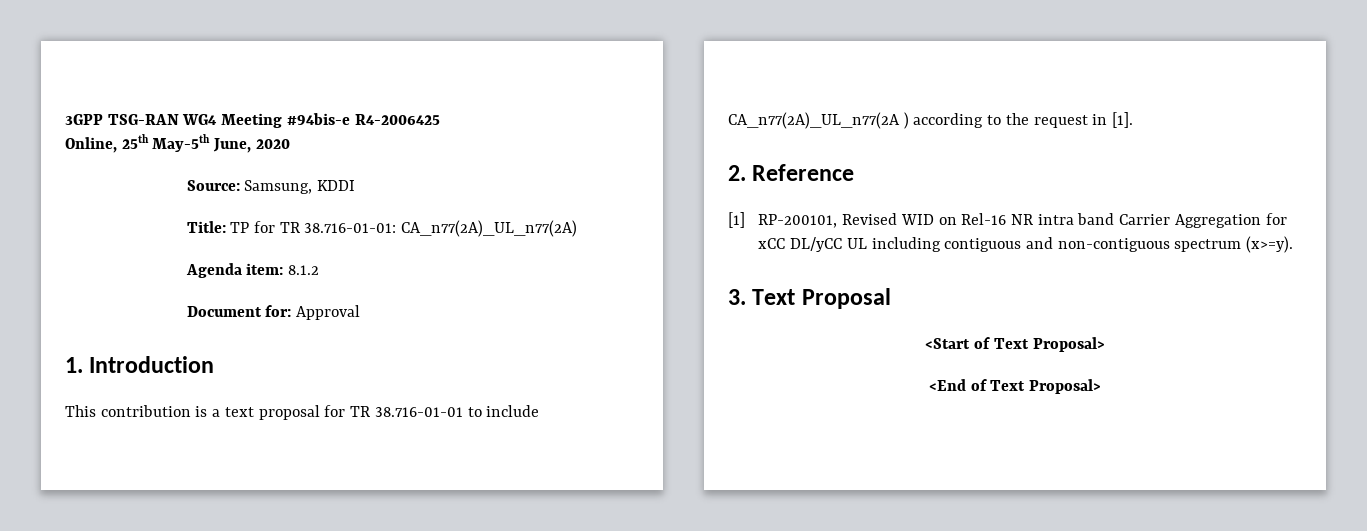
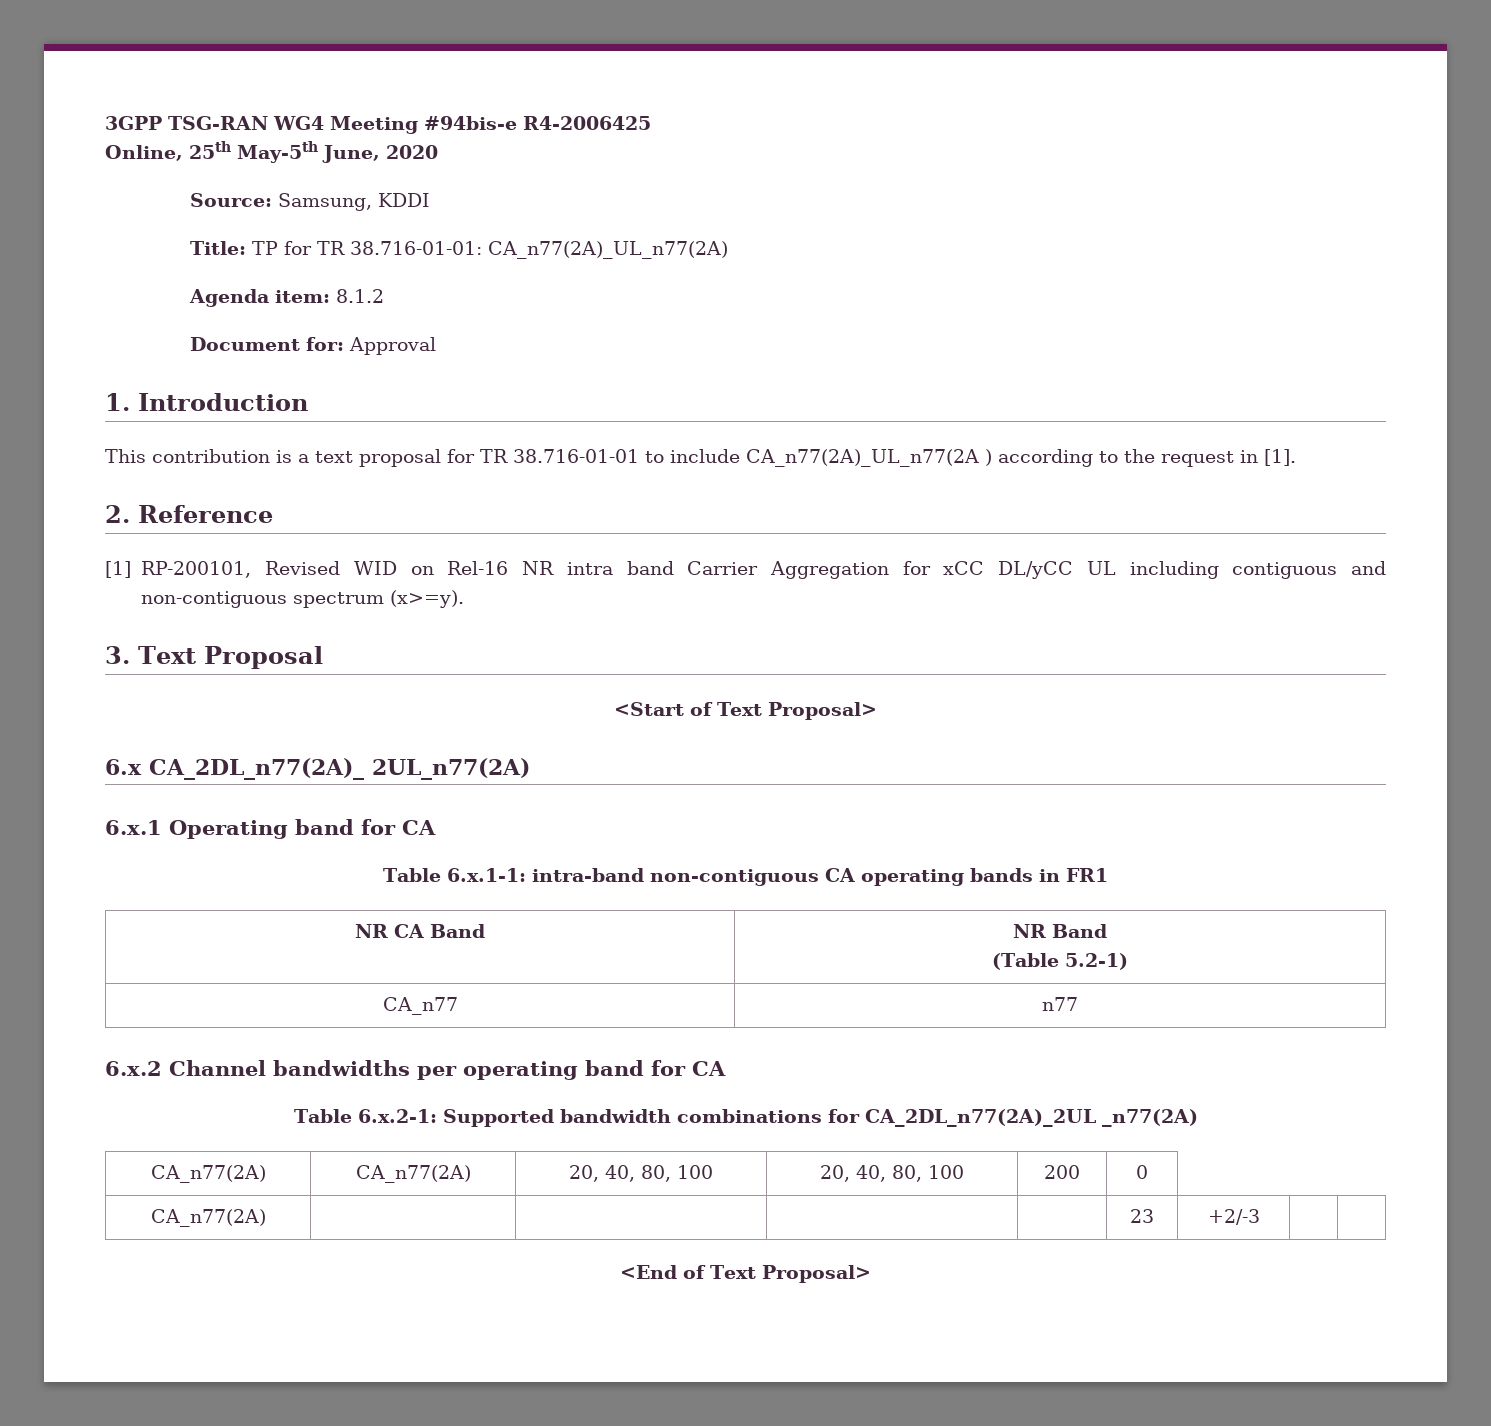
+ 6.x CA_2DL_n77(2A)_ 2UL_n77(2A)
+ 6.x.1 Operating band for CA
+ Table 6.x.1-1: intra-band non-contiguous CA operating bands in FR1
+ NR CA Band | NR Band
+ (Table 5.2-1)
+ CA_n77 | n77
+ 6.x.2 Channel bandwidths per operating band for CA
+ Table 6.x.2-1: Supported bandwidth combinations for CA_2DL_n77(2A)_2UL _n77(2A)
+ CA_n77(2A) | CA_n77(2A) | 20, 40, 80, 100 | 20, 40, 80, 100 | 200 | 0
+ CA_n77(2A) | | | | | 23 | +2/-3 | |

